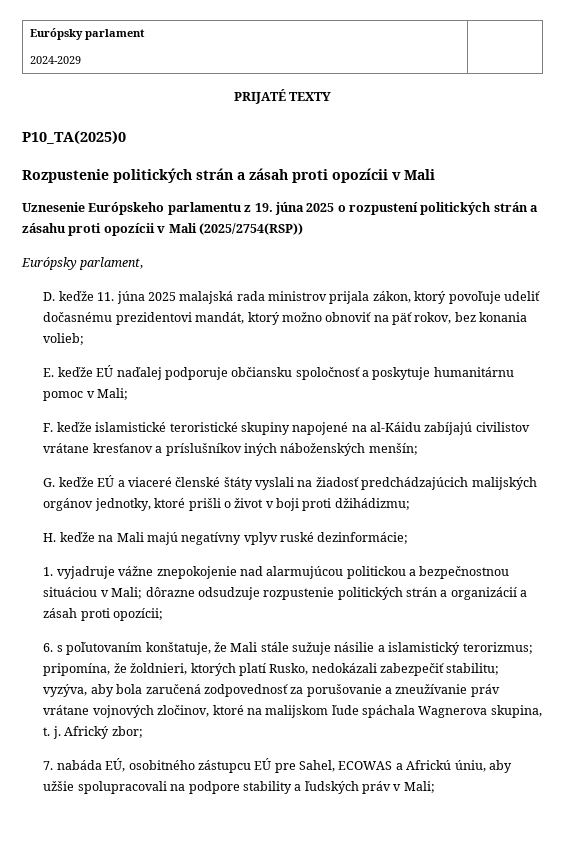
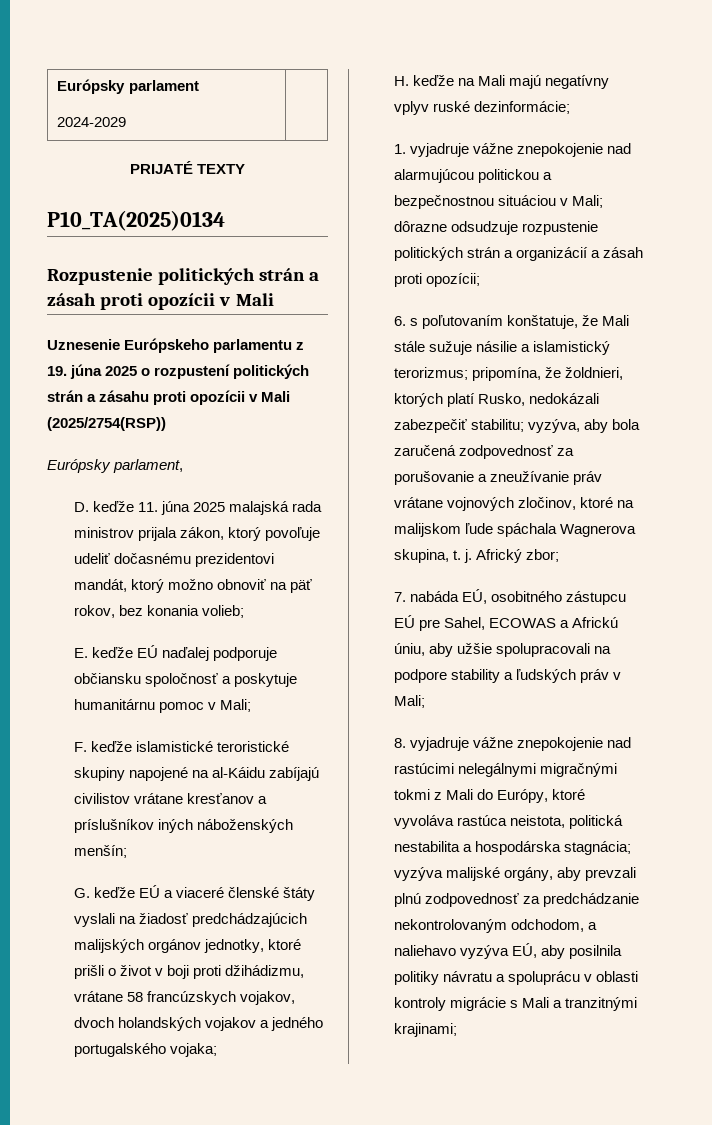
- P10_TA(2025)0
+ P10_TA(2025)0134
- G. keďže EÚ a viaceré členské štáty vyslali na žiadosť predchádzajúcich malijských orgánov jednotky, ktoré prišli o život v boji proti džihádizmu;
+ G. keďže EÚ a viaceré členské štáty vyslali na žiadosť predchádzajúcich malijských orgánov jednotky, ktoré prišli o život v boji proti džihádizmu, vrátane 58 francúzskych vojakov, dvoch holandských vojakov a jedného portugalského vojaka;
+ 8. vyjadruje vážne znepokojenie nad rastúcimi nelegálnymi migračnými tokmi z Mali do Európy, ktoré vyvoláva rastúca neistota, politická nestabilita a hospodárska stagnácia; vyzýva malijské orgány, aby prevzali plnú zodpovednosť za predchádzanie nekontrolovaným odchodom, a naliehavo vyzýva EÚ, aby posilnila politiky návratu a spoluprácu v oblasti kontroly migrácie s Mali a tranzitnými krajinami;

